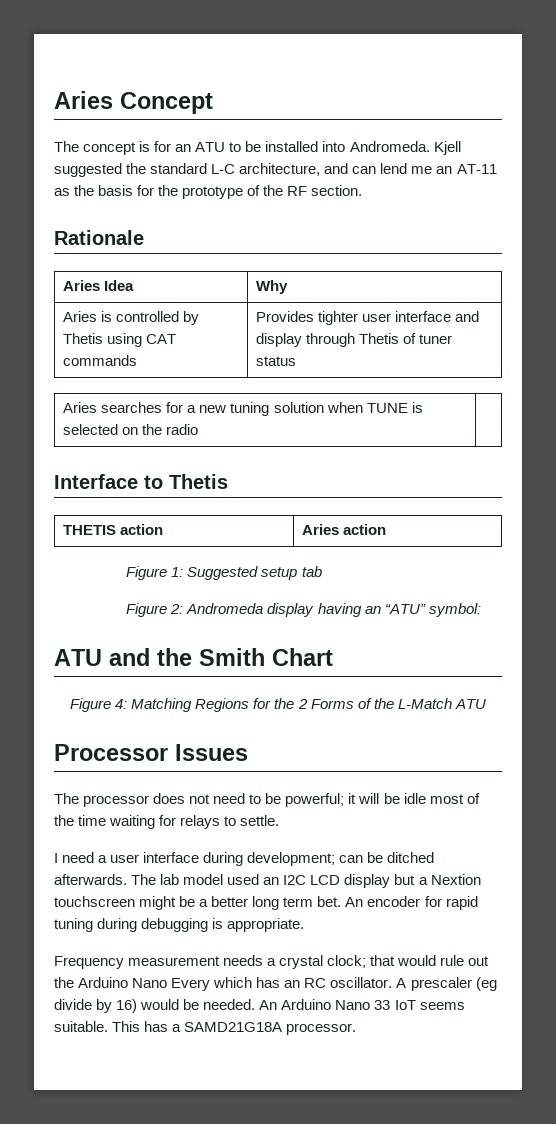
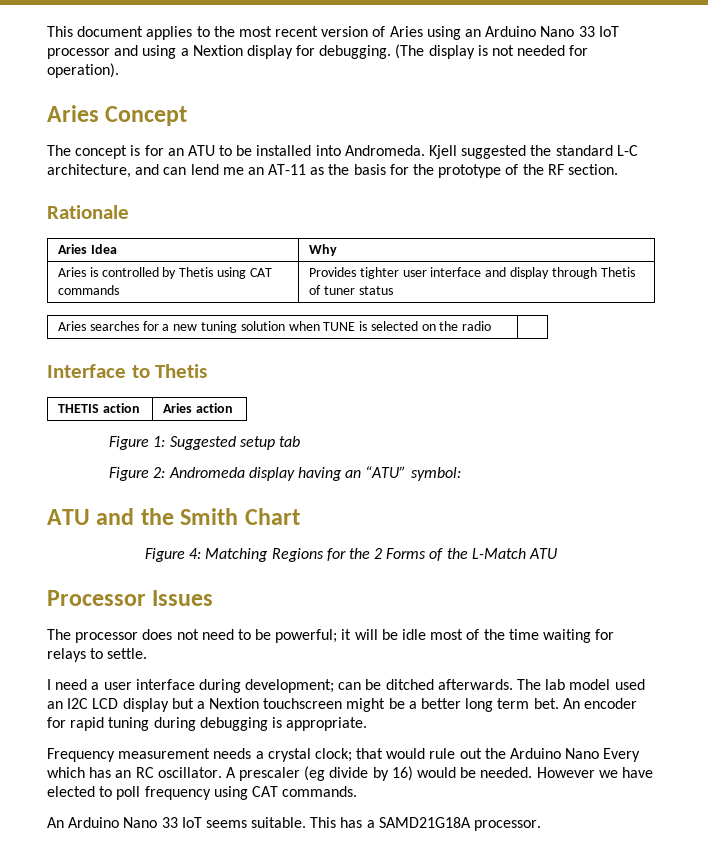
+ This document applies to the most recent version of Aries using an Arduino Nano 33 IoT processor and using a Nextion display for debugging. (The display is not needed for operation).
- A prescaler (eg divide by 16) would be needed. An Arduino Nano 33 IoT seems suitable.
+ A prescaler (eg divide by 16) would be needed. However we have elected to poll frequency using CAT commands.
+ An Arduino Nano 33 IoT seems suitable.

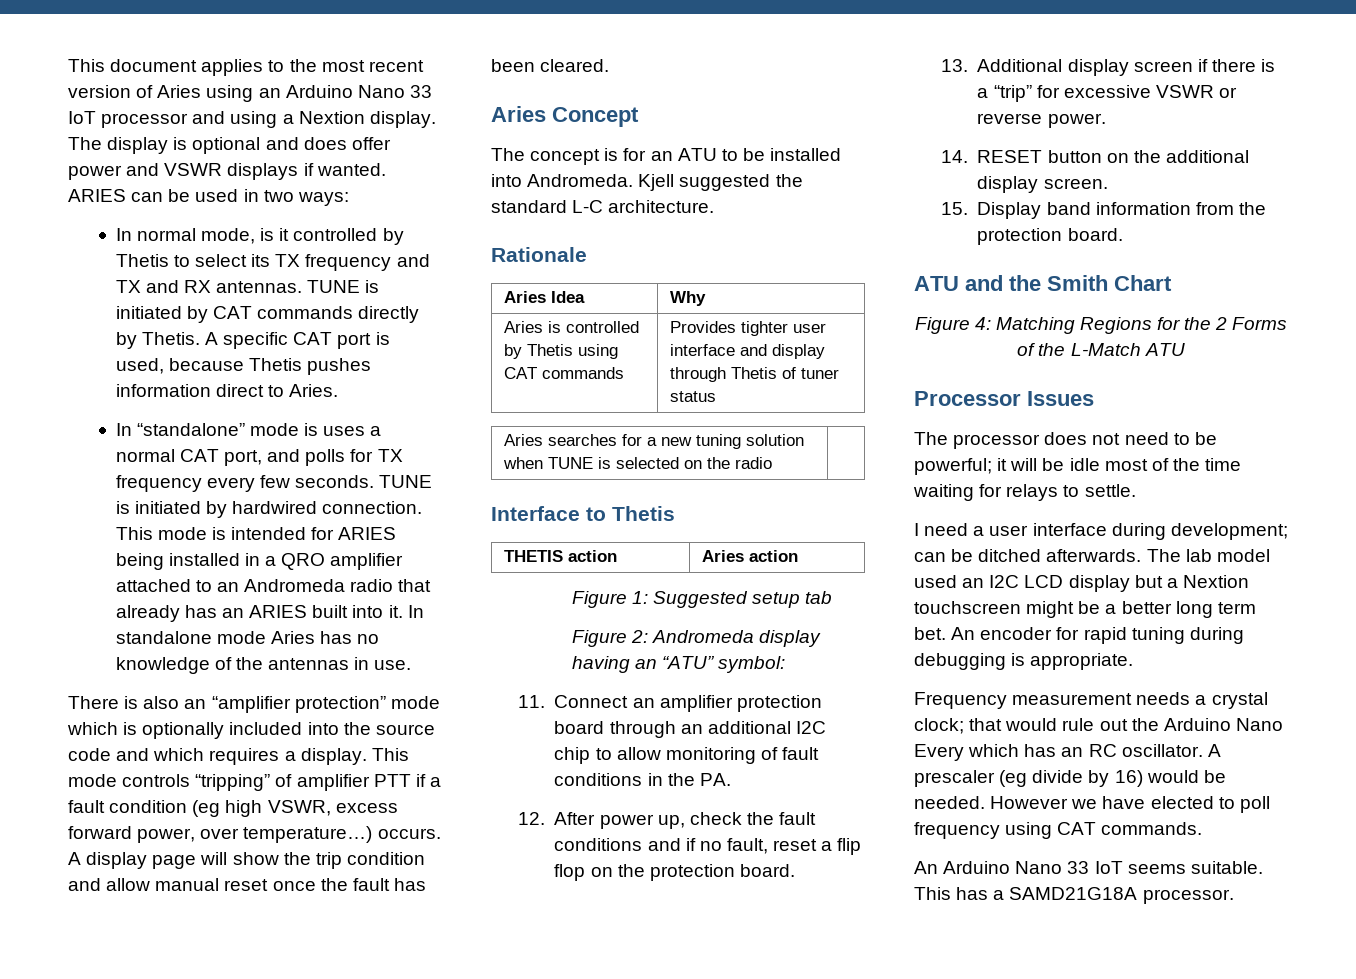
- This document applies to the most recent version of Aries using an Arduino Nano 33 IoT processor and using a Nextion display for debugging. (The display is not needed for operation).
+ This document applies to the most recent version of Aries using an Arduino Nano 33 IoT processor and using a Nextion display. The display is optional and does offer power and VSWR displays if wanted. ARIES can be used in two ways:
+ In normal mode, is it controlled by Thetis to select its TX frequency and TX and RX antennas. TUNE is initiated by CAT commands directly by Thetis. A specific CAT port is used, because Thetis pushes information direct to Aries.
+ In “standalone” mode is uses a normal CAT port, and polls for TX frequency every few seconds. TUNE is initiated by hardwired connection. This mode is intended for ARIES being installed in a QRO amplifier attached to an Andromeda radio that already has an ARIES built into it. In standalone mode Aries has no knowledge of the antennas in use.
+ There is also an “amplifier protection” mode which is optionally included into the source code and which requires a display. This mode controls “tripping” of amplifier PTT if a fault condition (eg high VSWR, excess forward power, over temperature…) occurs. A display page will show the trip condition and allow manual reset once the fault has been cleared.
- Kjell suggested the standard L-C architecture, and can lend me an AT-11 as the basis for the prototype of the RF section.
+ Kjell suggested the standard L-C architecture.
+ 11. Connect an amplifier protection board through an additional I2C chip to allow monitoring of fault conditions in the PA.
+ 12. After power up, check the fault conditions and if no fault, reset a flip flop on the protection board.
+ 13. Additional display screen if there is a “trip” for excessive VSWR or reverse power.
+ 14. RESET button on the additional display screen.
+ 15. Display band information from the protection board.

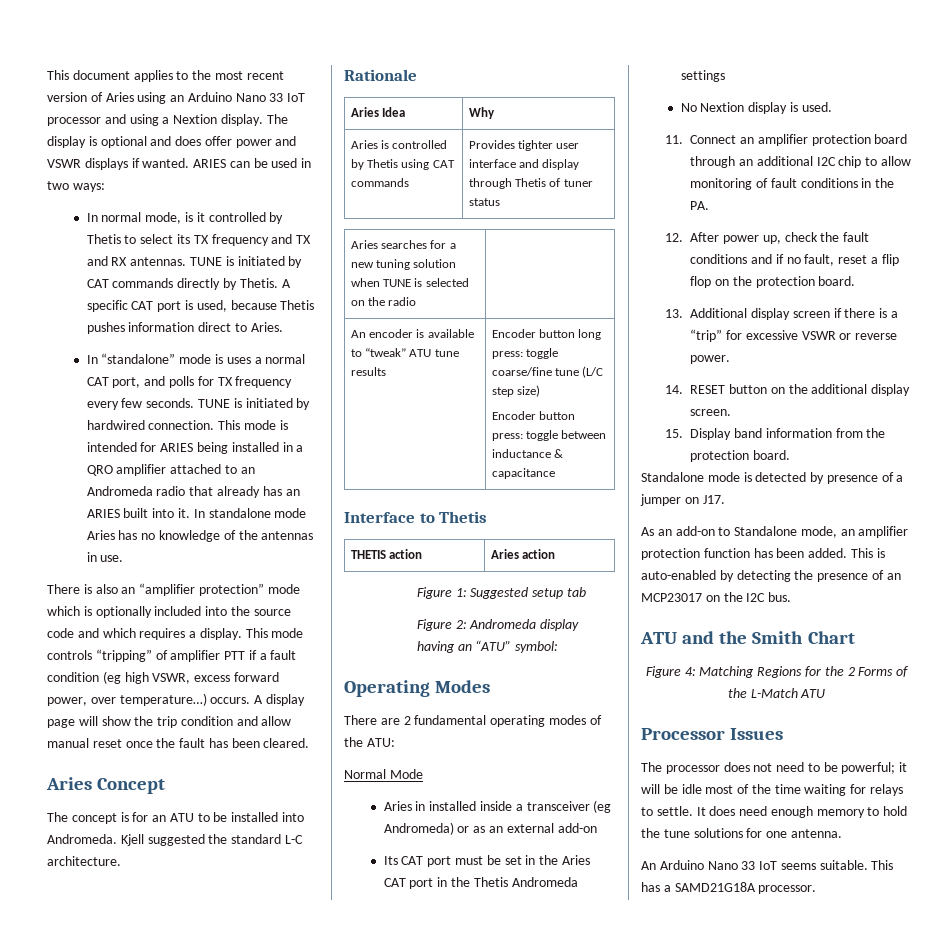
+ An encoder is available to “tweak” ATU tune results | Encoder button long press: toggle coarse/fine tune (L/C step size)
+ Encoder button press: toggle between inductance & capacitance
+ Operating Modes
+ There are 2 fundamental operating modes of the ATU:
+ Normal Mode
+ Aries in installed inside a transceiver (eg Andromeda) or as an external add-on
+ Its CAT port must be set in the Aries CAT port in the Thetis Andromeda settings
+ No Nextion display is used.
+ Standalone mode is detected by presence of a jumper on J17.
+ As an add-on to Standalone mode, an amplifier protection function has been added. This is auto-enabled by detecting the presence of an MCP23017 on the I2C bus.
- The processor does not need to be powerful; it will be idle most of the time waiting for relays to settle.
- I need a user interface during development; can be ditched afterwards. The lab model used an I2C LCD display but a Nextion touchscreen might be a better long term bet. An encoder for rapid tuning during debugging is appropriate.
- Frequency measurement needs a crystal clock; that would rule out the Arduino Nano Every which has an RC oscillator. A prescaler (eg divide by 16) would be needed. However we have elected to poll frequency using CAT commands.
+ The processor does not need to be powerful; it will be idle most of the time waiting for relays to settle. It does need enough memory to hold the tune solutions for one antenna.

